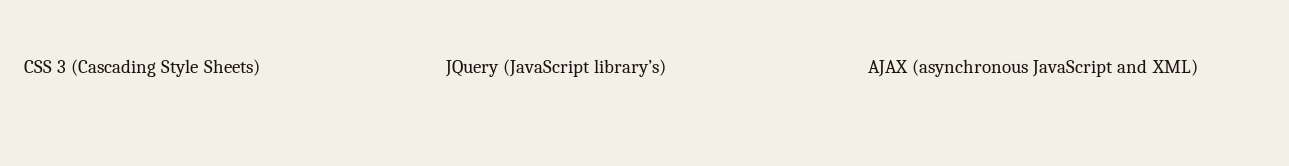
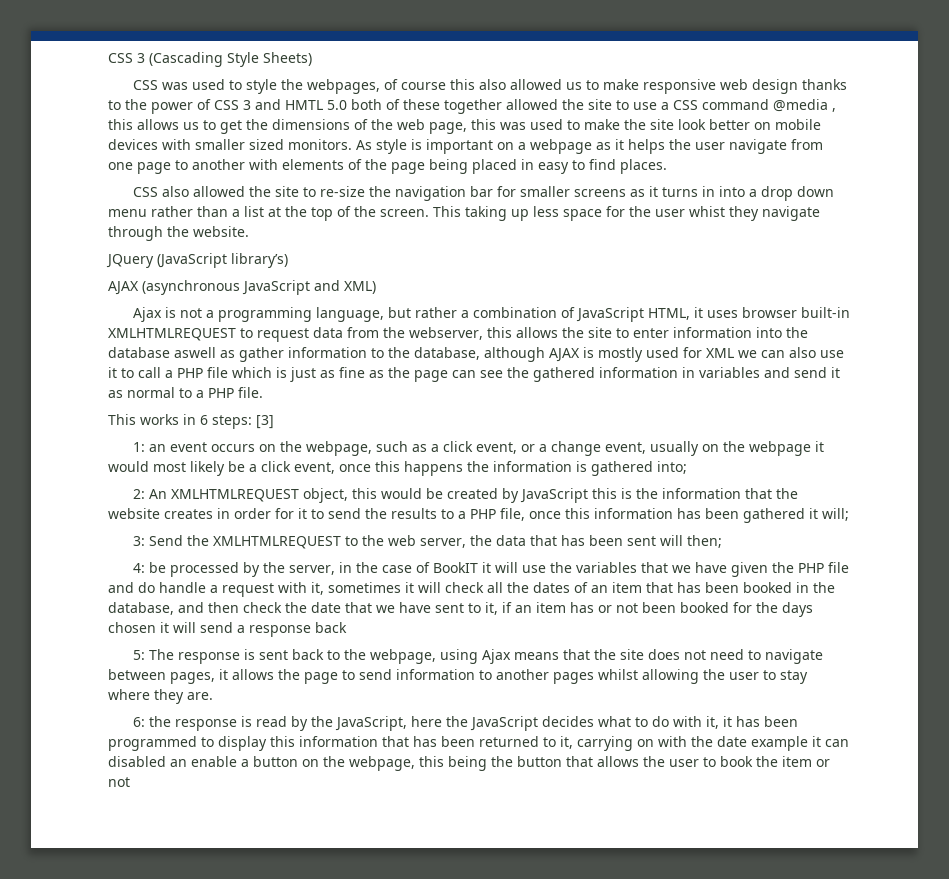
+ CSS was used to style the webpages, of course this also allowed us to make responsive web design thanks to the power of CSS 3 and HMTL 5.0 both of these together allowed the site to use a CSS command @media , this allows us to get the dimensions of the web page, this was used to make the site look better on mobile devices with smaller sized monitors. As style is important on a webpage as it helps the user navigate from one page to another with elements of the page being placed in easy to find places.
+ CSS also allowed the site to re-size the navigation bar for smaller screens as it turns in into a drop down menu rather than a list at the top of the screen. This taking up less space for the user whist they navigate through the website.
+ Ajax is not a programming language, but rather a combination of JavaScript HTML, it uses browser built-in XMLHTMLREQUEST to request data from the webserver, this allows the site to enter information into the database aswell as gather information to the database, although AJAX is mostly used for XML we can also use it to call a PHP file which is just as fine as the page can see the gathered information in variables and send it as normal to a PHP file.
+ This works in 6 steps: [3]
+ 1: an event occurs on the webpage, such as a click event, or a change event, usually on the webpage it would most likely be a click event, once this happens the information is gathered into;
+ 2: An XMLHTMLREQUEST object, this would be created by JavaScript this is the information that the website creates in order for it to send the results to a PHP file, once this information has been gathered it will;
+ 3: Send the XMLHTMLREQUEST to the web server, the data that has been sent will then;
+ 4: be processed by the server, in the case of BookIT it will use the variables that we have given the PHP file and do handle a request with it, sometimes it will check all the dates of an item that has been booked in the database, and then check the date that we have sent to it, if an item has or not been booked for the days chosen it will send a response back
+ 5: The response is sent back to the webpage, using Ajax means that the site does not need to navigate between pages, it allows the page to send information to another pages whilst allowing the user to stay where they are.
+ 6: the response is read by the JavaScript, here the JavaScript decides what to do with it, it has been programmed to display this information that has been returned to it, carrying on with the date example it can disabled an enable a button on the webpage, this being the button that allows the user to book the item or not

